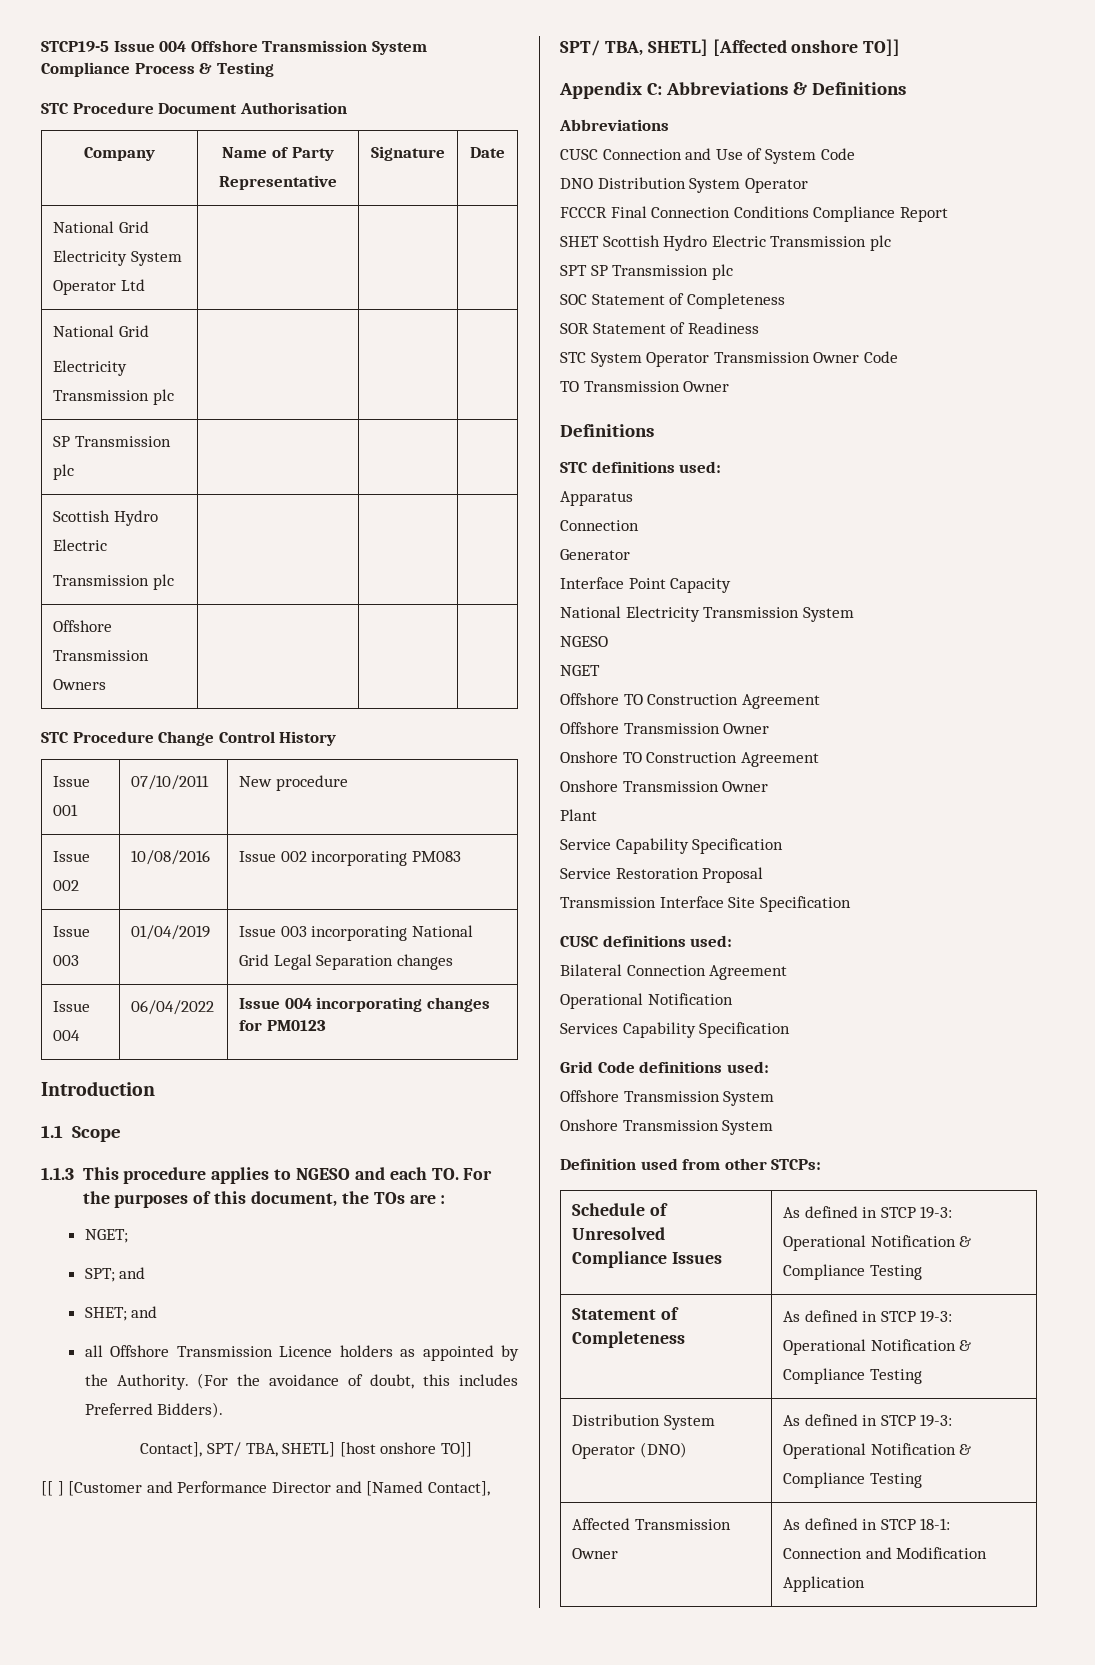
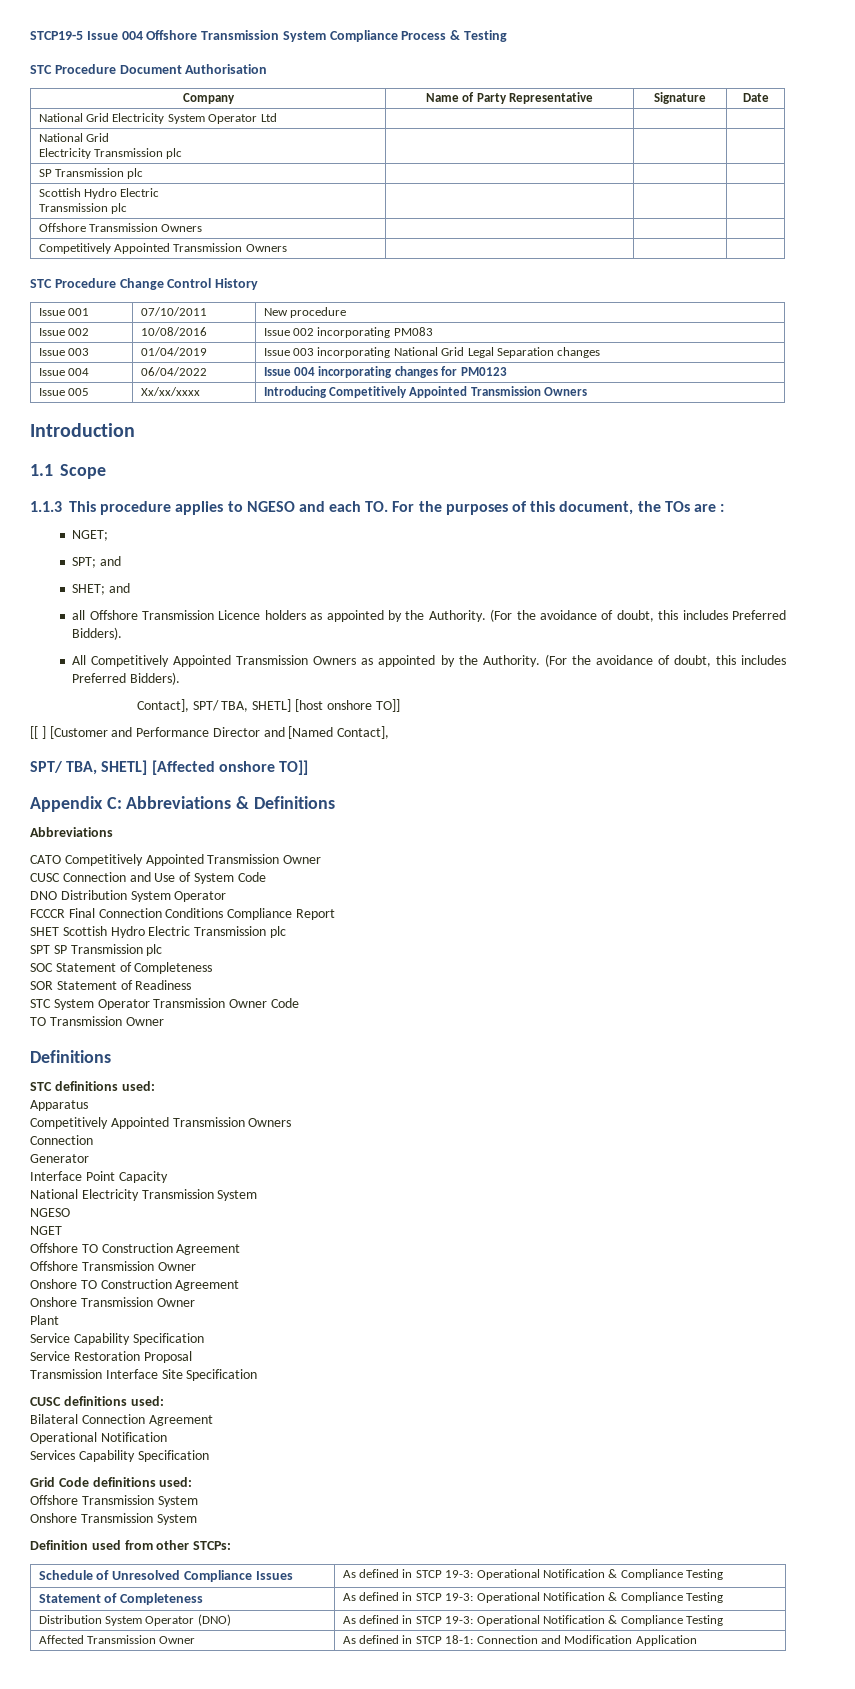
+ Competitively Appointed Transmission Owners | | |
+ Issue 005 | Xx/xx/xxxx | Introducing Competitively Appointed Transmission Owners
+ All Competitively Appointed Transmission Owners as appointed by the Authority. (For the avoidance of doubt, this includes Preferred Bidders).
+ CATO Competitively Appointed Transmission Owner
  Apparatus
+ Competitively Appointed Transmission Owners

